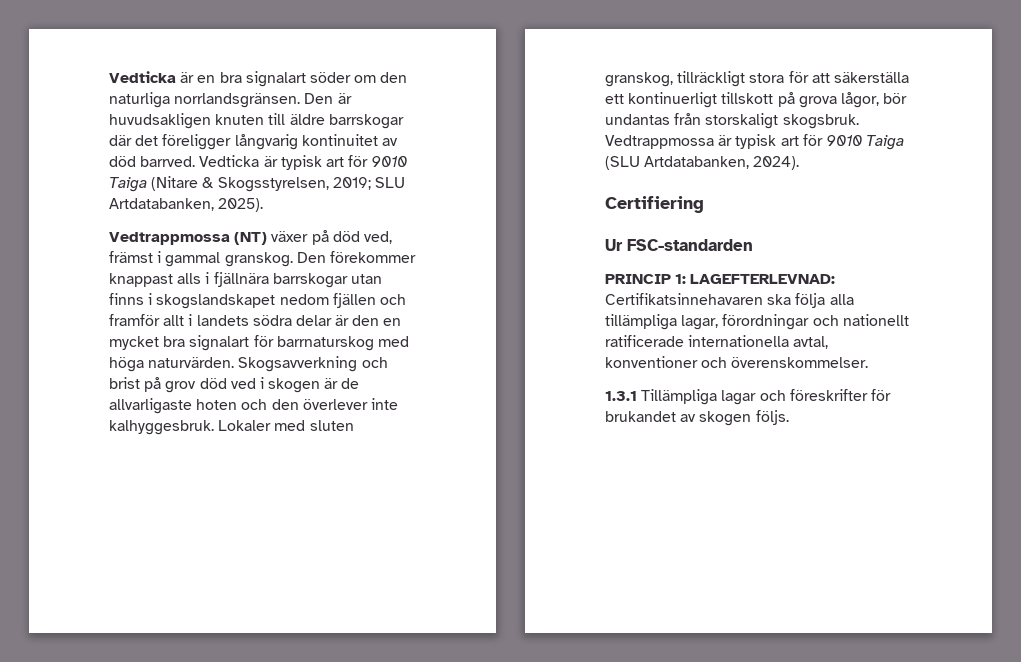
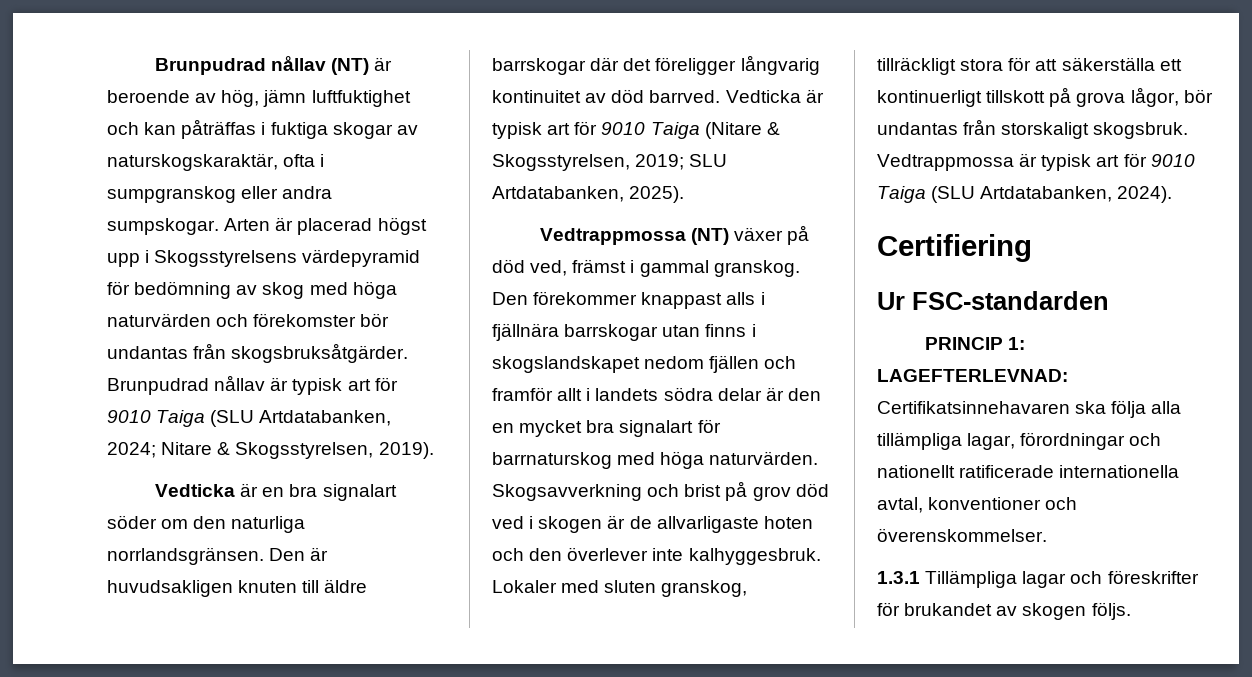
+ Brunpudrad nållav (NT) är beroende av hög, jämn luftfuktighet och kan påträffas i fuktiga skogar av naturskogskaraktär, ofta i sumpgranskog eller andra sumpskogar. Arten är placerad högst upp i Skogsstyrelsens värdepyramid för bedömning av skog med höga naturvärden och förekomster bör undantas från skogsbruksåtgärder. Brunpudrad nållav är typisk art för 9010 Taiga (SLU Artdatabanken, 2024; Nitare & Skogsstyrelsen, 2019).

